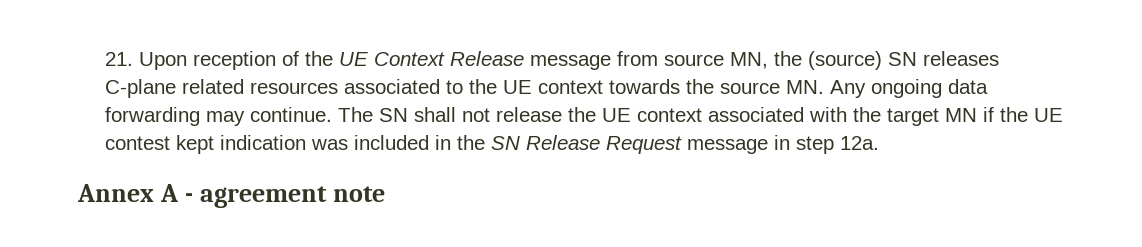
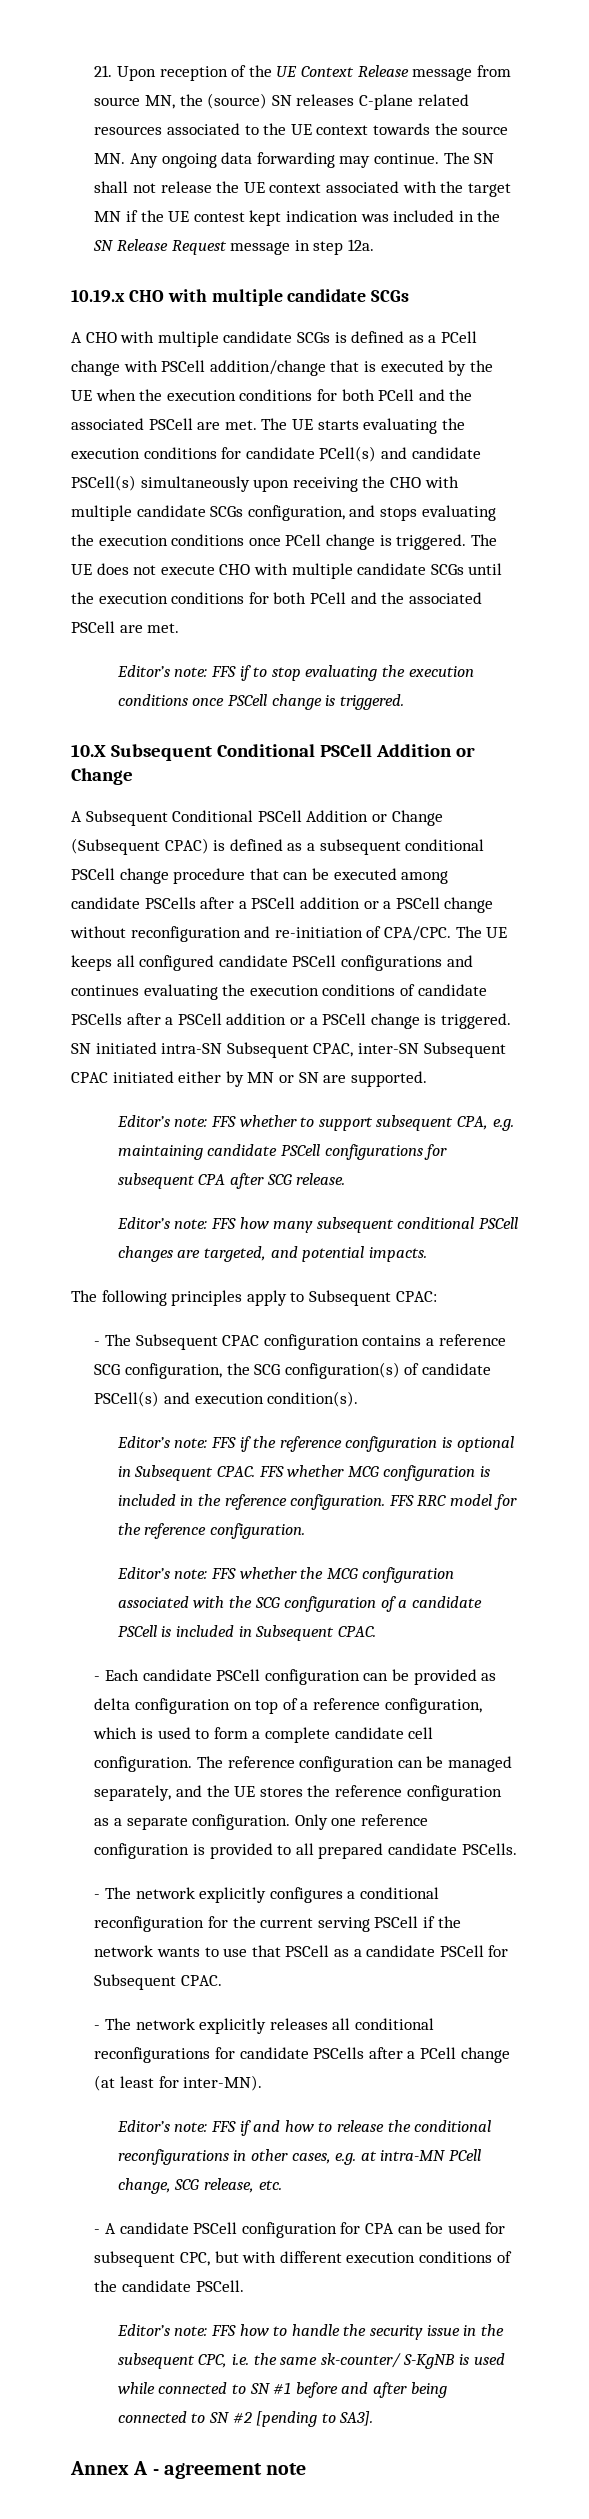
+ 10.19.x CHO with multiple candidate SCGs
+ A CHO with multiple candidate SCGs is defined as a PCell change with PSCell addition/change that is executed by the UE when the execution conditions for both PCell and the associated PSCell are met. The UE starts evaluating the execution conditions for candidate PCell(s) and candidate PSCell(s) simultaneously upon receiving the CHO with multiple candidate SCGs configuration, and stops evaluating the execution conditions once PCell change is triggered. The UE does not execute CHO with multiple candidate SCGs until the execution conditions for both PCell and the associated PSCell are met.
+ Editor’s note: FFS if to stop evaluating the execution conditions once PSCell change is triggered.
+ 10.X Subsequent Conditional PSCell Addition or Change
+ A Subsequent Conditional PSCell Addition or Change (Subsequent CPAC) is defined as a subsequent conditional PSCell change procedure that can be executed among candidate PSCells after a PSCell addition or a PSCell change without reconfiguration and re-initiation of CPA/CPC. The UE keeps all configured candidate PSCell configurations and continues evaluating the execution conditions of candidate PSCells after a PSCell addition or a PSCell change is triggered. SN initiated intra-SN Subsequent CPAC, inter-SN Subsequent CPAC initiated either by MN or SN are supported.
+ Editor’s note: FFS whether to support subsequent CPA, e.g. maintaining candidate PSCell configurations for subsequent CPA after SCG release.
+ Editor’s note: FFS how many subsequent conditional PSCell changes are targeted, and potential impacts.
+ The following principles apply to Subsequent CPAC:
+ - The Subsequent CPAC configuration contains a reference SCG configuration, the SCG configuration(s) of candidate PSCell(s) and execution condition(s).
+ Editor’s note: FFS if the reference configuration is optional in Subsequent CPAC. FFS whether MCG configuration is included in the reference configuration. FFS RRC model for the reference configuration.
+ Editor’s note: FFS whether the MCG configuration associated with the SCG configuration of a candidate PSCell is included in Subsequent CPAC.
+ - Each candidate PSCell configuration can be provided as delta configuration on top of a reference configuration, which is used to form a complete candidate cell configuration. The reference configuration can be managed separately, and the UE stores the reference configuration as a separate configuration. Only one reference configuration is provided to all prepared candidate PSCells.
+ - The network explicitly configures a conditional reconfiguration for the current serving PSCell if the network wants to use that PSCell as a candidate PSCell for Subsequent CPAC.
+ - The network explicitly releases all conditional reconfigurations for candidate PSCells after a PCell change (at least for inter-MN).
+ Editor’s note: FFS if and how to release the conditional reconfigurations in other cases, e.g. at intra-MN PCell change, SCG release, etc.
+ - A candidate PSCell configuration for CPA can be used for subsequent CPC, but with different execution conditions of the candidate PSCell.
+ Editor’s note: FFS how to handle the security issue in the subsequent CPC, i.e. the same sk-counter/ S-KgNB is used while connected to SN #1 before and after being connected to SN #2 [pending to SA3].

